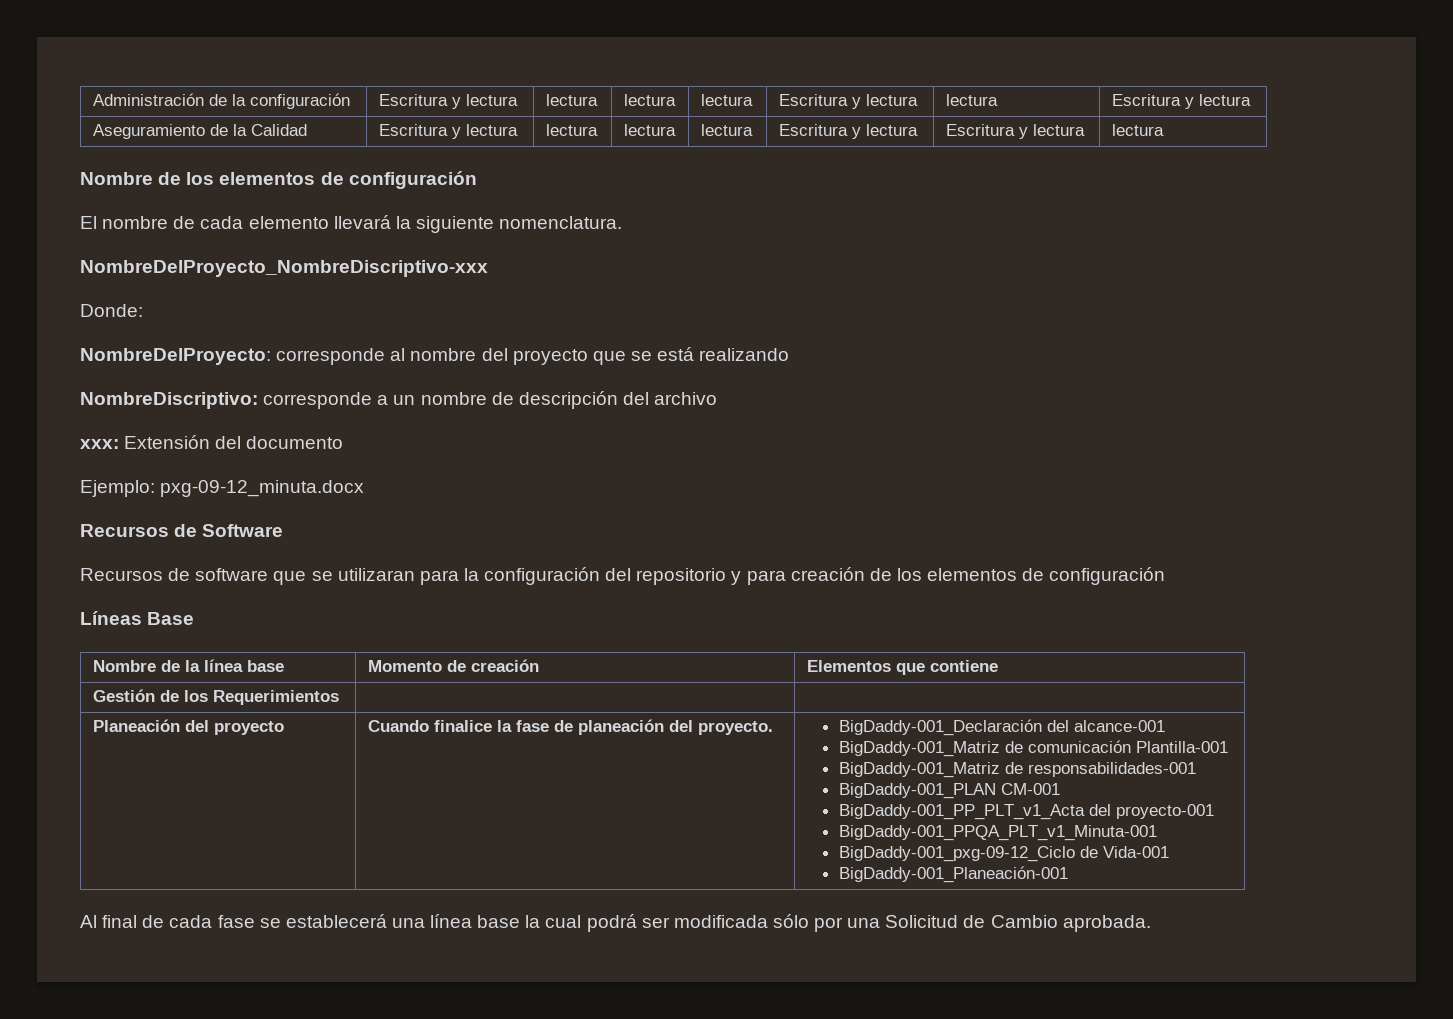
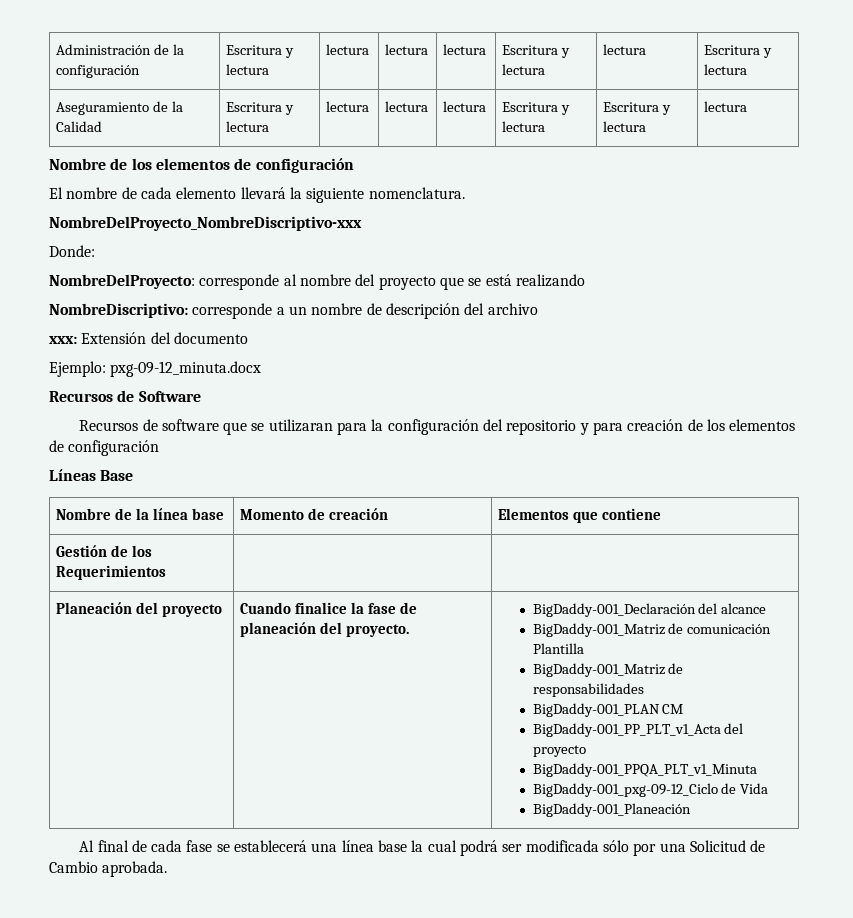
- Planeación del proyecto | Cuando finalice la fase de planeación del proyecto. | BigDaddy-001_Declaración del alcance-001
- BigDaddy-001_Matriz de comunicación Plantilla-001
- BigDaddy-001_Matriz de responsabilidades-001
- BigDaddy-001_PLAN CM-001
- BigDaddy-001_PP_PLT_v1_Acta del proyecto-001
- BigDaddy-001_PPQA_PLT_v1_Minuta-001
- BigDaddy-001_pxg-09-12_Ciclo de Vida-001
- BigDaddy-001_Planeación-001
+ Planeación del proyecto | Cuando finalice la fase de planeación del proyecto. | BigDaddy-001_Declaración del alcance
+ BigDaddy-001_Matriz de comunicación Plantilla
+ BigDaddy-001_Matriz de responsabilidades
+ BigDaddy-001_PLAN CM
+ BigDaddy-001_PP_PLT_v1_Acta del proyecto
+ BigDaddy-001_PPQA_PLT_v1_Minuta
+ BigDaddy-001_pxg-09-12_Ciclo de Vida
+ BigDaddy-001_Planeación

